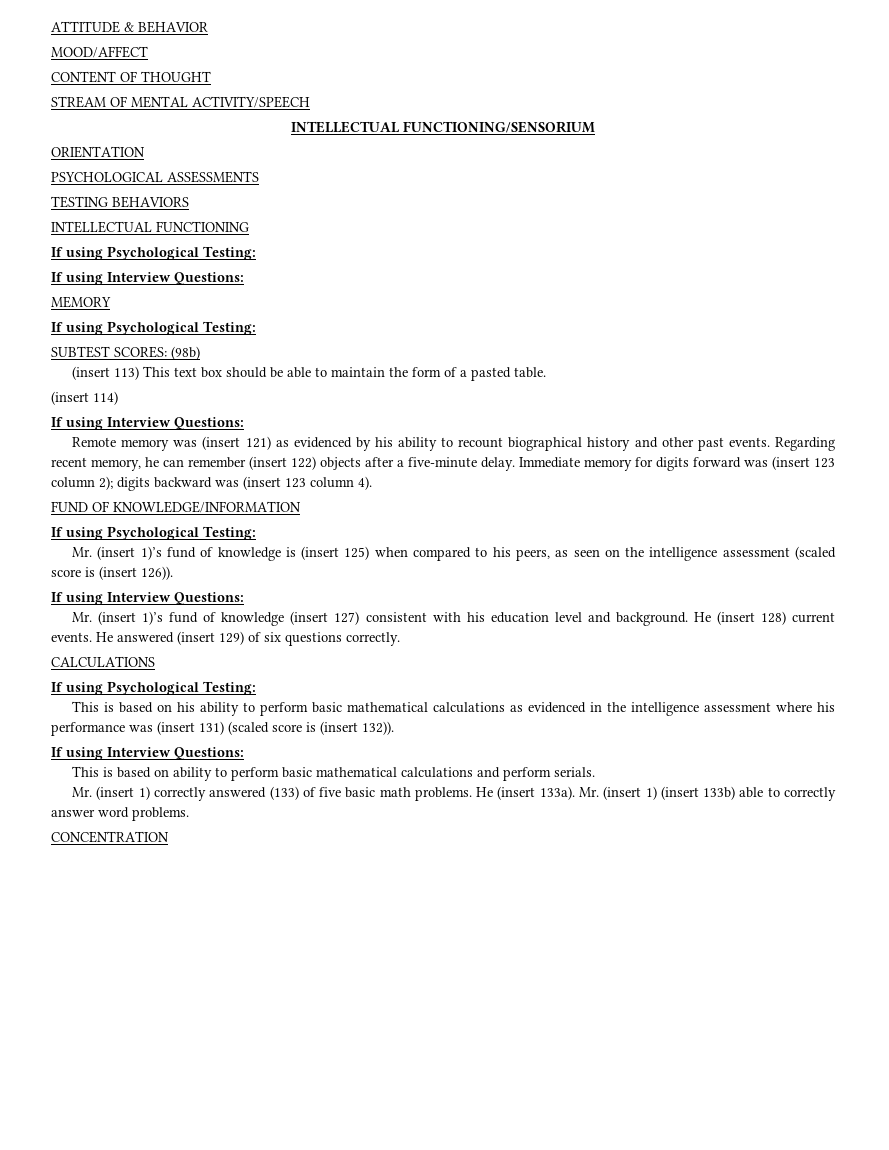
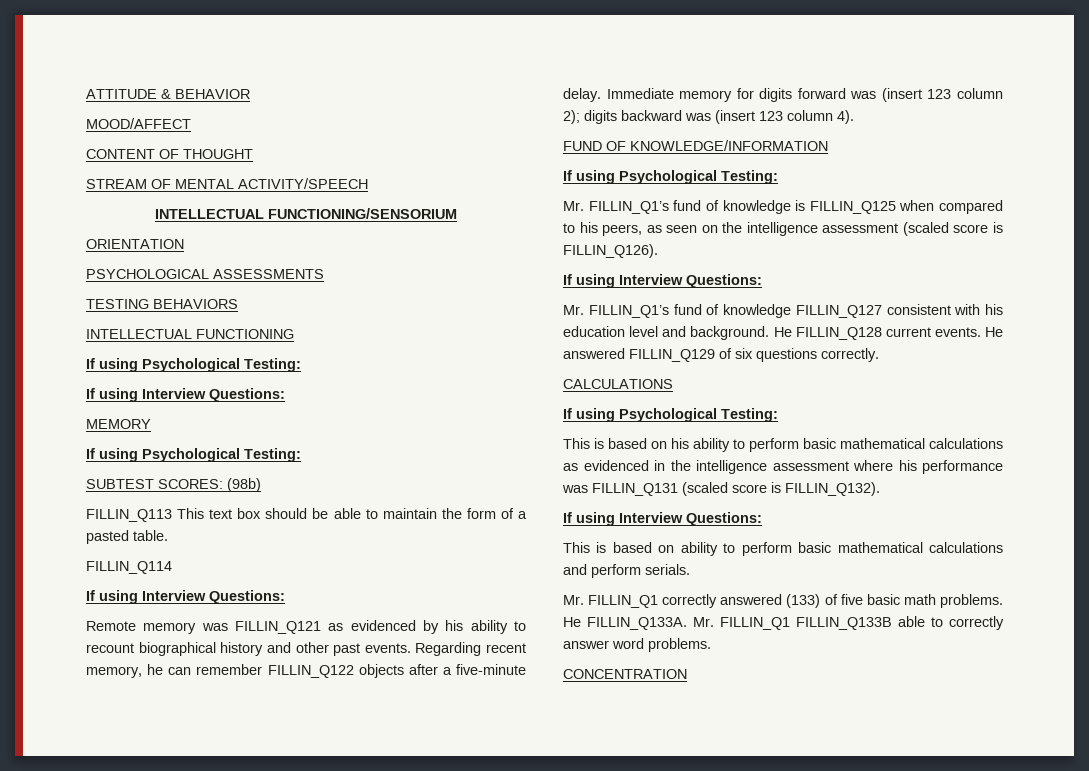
- (insert 113) This text box should be able to maintain the form of a pasted table.
+ FILLIN_Q113 This text box should be able to maintain the form of a pasted table.
- (insert 114)
+ FILLIN_Q114
- Remote memory was (insert 121) as evidenced by his ability to recount biographical history and other past events.
+ Remote memory was FILLIN_Q121 as evidenced by his ability to recount biographical history and other past events.
- Regarding recent memory, he can remember (insert 122) objects after a five-minute delay.
+ Regarding recent memory, he can remember FILLIN_Q122 objects after a five-minute delay.
- Mr. (insert 1)’s fund of knowledge is (insert 125) when compared to his peers, as seen on the intelligence assessment (scaled score is (insert 126)).
+ Mr. FILLIN_Q1’s fund of knowledge is FILLIN_Q125 when compared to his peers, as seen on the intelligence assessment (scaled score is FILLIN_Q126).
- Mr. (insert 1)’s fund of knowledge (insert 127) consistent with his education level and background.
+ Mr. FILLIN_Q1’s fund of knowledge FILLIN_Q127 consistent with his education level and background.
- He (insert 128) current events.
+ He FILLIN_Q128 current events.
- He answered (insert 129) of six questions correctly.
+ He answered FILLIN_Q129 of six questions correctly.
- This is based on his ability to perform basic mathematical calculations as evidenced in the intelligence assessment where his performance was (insert 131) (scaled score is (insert 132)).
+ This is based on his ability to perform basic mathematical calculations as evidenced in the intelligence assessment where his performance was FILLIN_Q131 (scaled score is FILLIN_Q132).
- Mr. (insert 1) correctly answered (133) of five basic math problems.
+ Mr. FILLIN_Q1 correctly answered (133) of five basic math problems.
- He (insert 133a). Mr. (insert 1) (insert 133b) able to correctly answer word problems.
+ He FILLIN_Q133A. Mr. FILLIN_Q1 FILLIN_Q133B able to correctly answer word problems.

